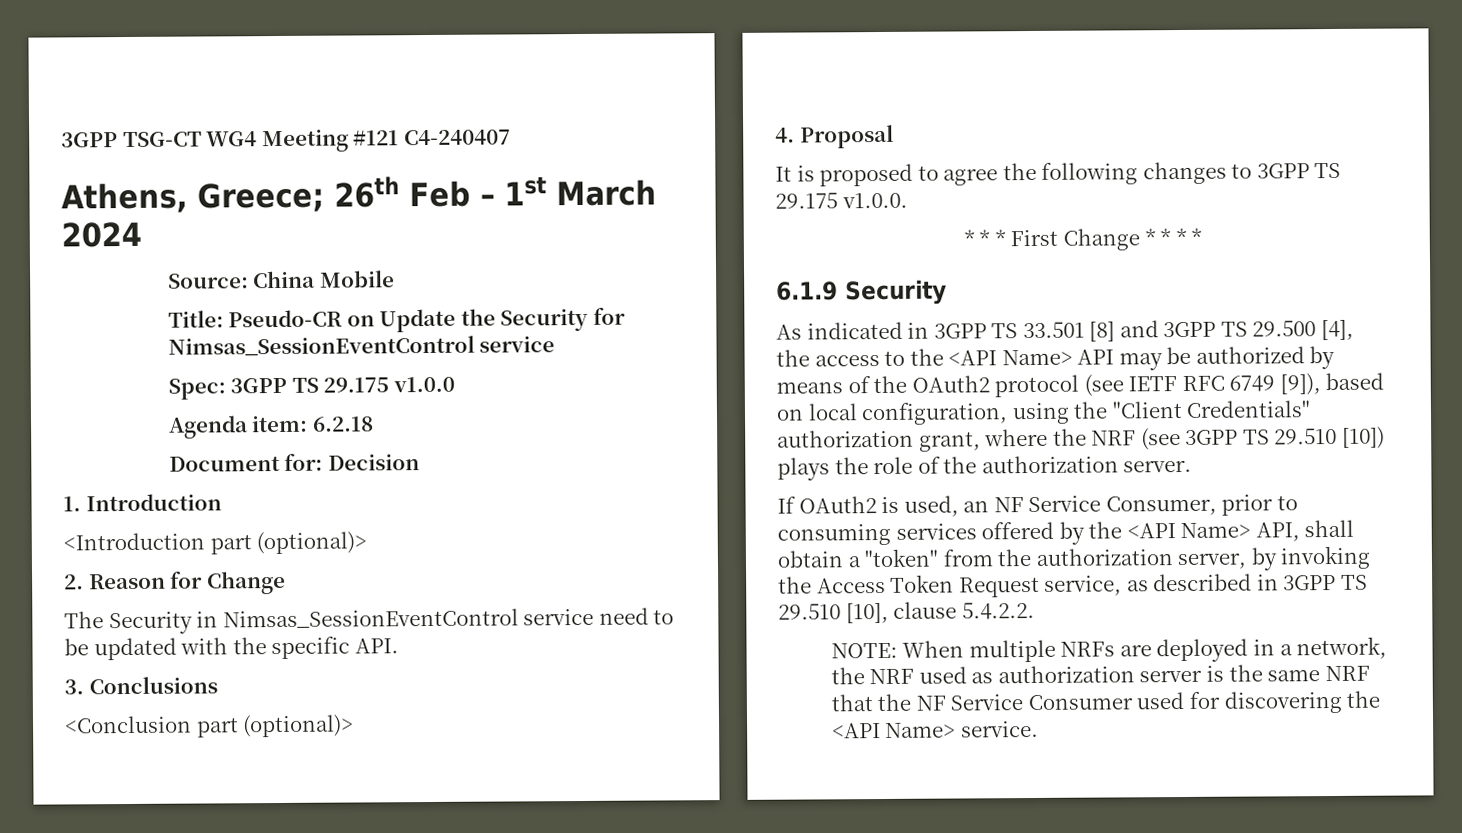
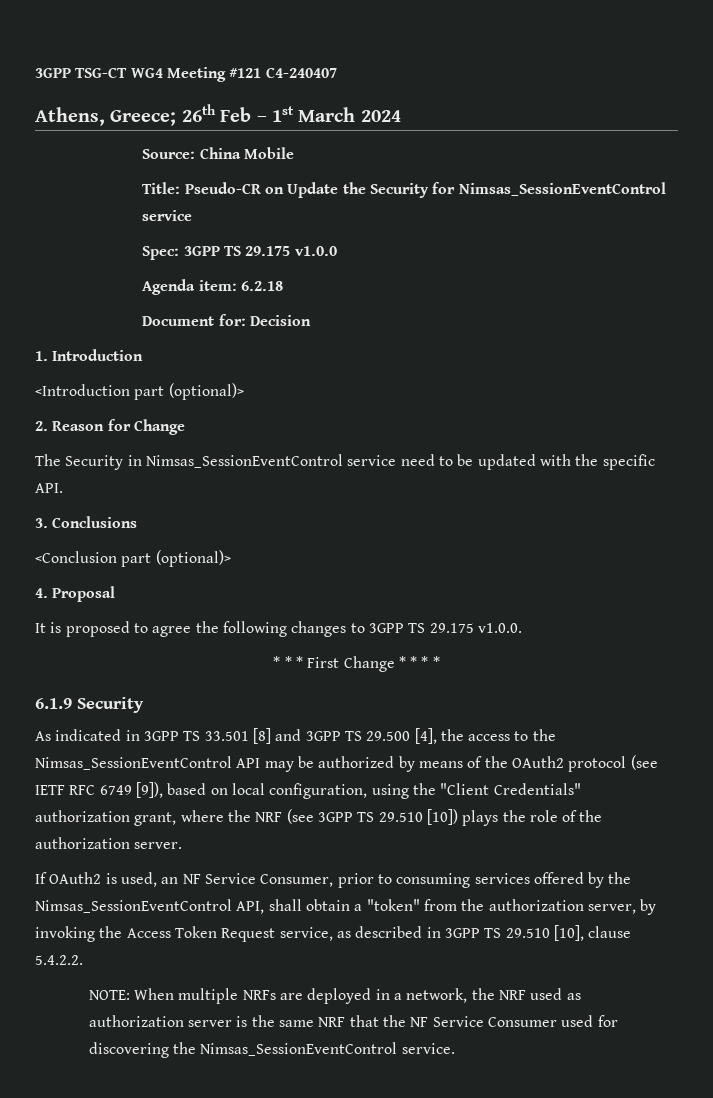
- As indicated in 3GPP TS 33.501 [8] and 3GPP TS 29.500 [4], the access to the <API Name> API may be authorized by means of the OAuth2 protocol (see IETF RFC 6749 [9]), based on local configuration, using the "Client Credentials" authorization grant, where the NRF (see 3GPP TS 29.510 [10]) plays the role of the authorization server.
+ As indicated in 3GPP TS 33.501 [8] and 3GPP TS 29.500 [4], the access to the Nimsas_SessionEventControl API may be authorized by means of the OAuth2 protocol (see IETF RFC 6749 [9]), based on local configuration, using the "Client Credentials" authorization grant, where the NRF (see 3GPP TS 29.510 [10]) plays the role of the authorization server.
- If OAuth2 is used, an NF Service Consumer, prior to consuming services offered by the <API Name> API, shall obtain a "token" from the authorization server, by invoking the Access Token Request service, as described in 3GPP TS 29.510 [10], clause 5.4.2.2.
+ If OAuth2 is used, an NF Service Consumer, prior to consuming services offered by the Nimsas_SessionEventControl API, shall obtain a "token" from the authorization server, by invoking the Access Token Request service, as described in 3GPP TS 29.510 [10], clause 5.4.2.2.
- NOTE: When multiple NRFs are deployed in a network, the NRF used as authorization server is the same NRF that the NF Service Consumer used for discovering the <API Name> service.
+ NOTE: When multiple NRFs are deployed in a network, the NRF used as authorization server is the same NRF that the NF Service Consumer used for discovering the Nimsas_SessionEventControl service.

